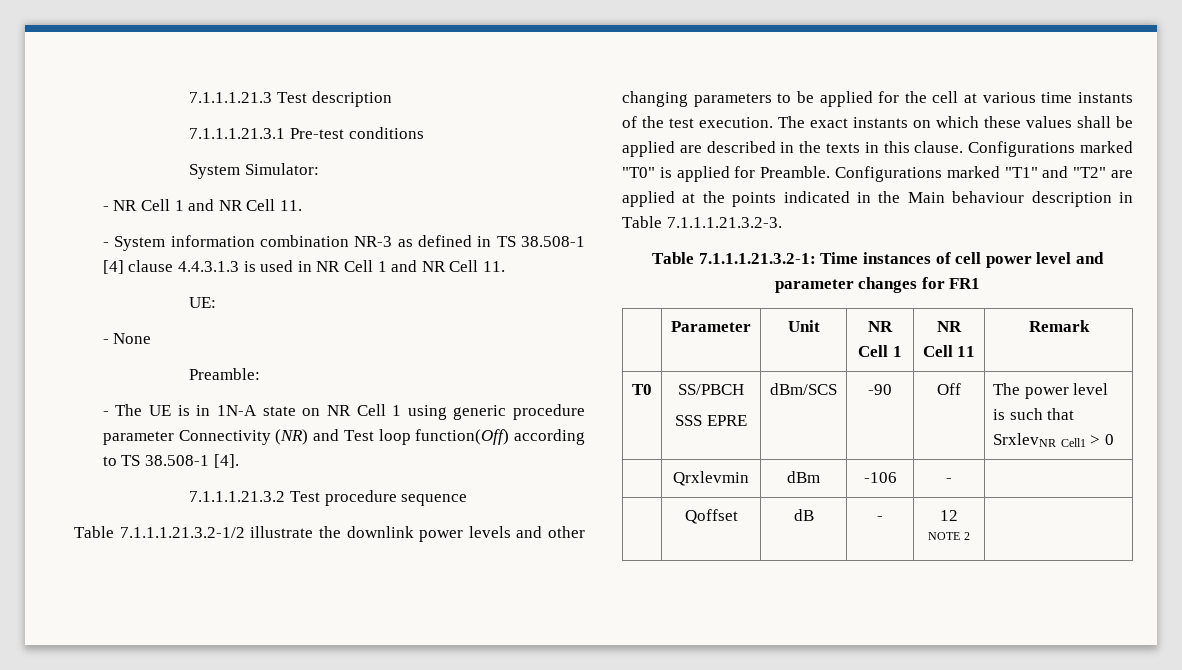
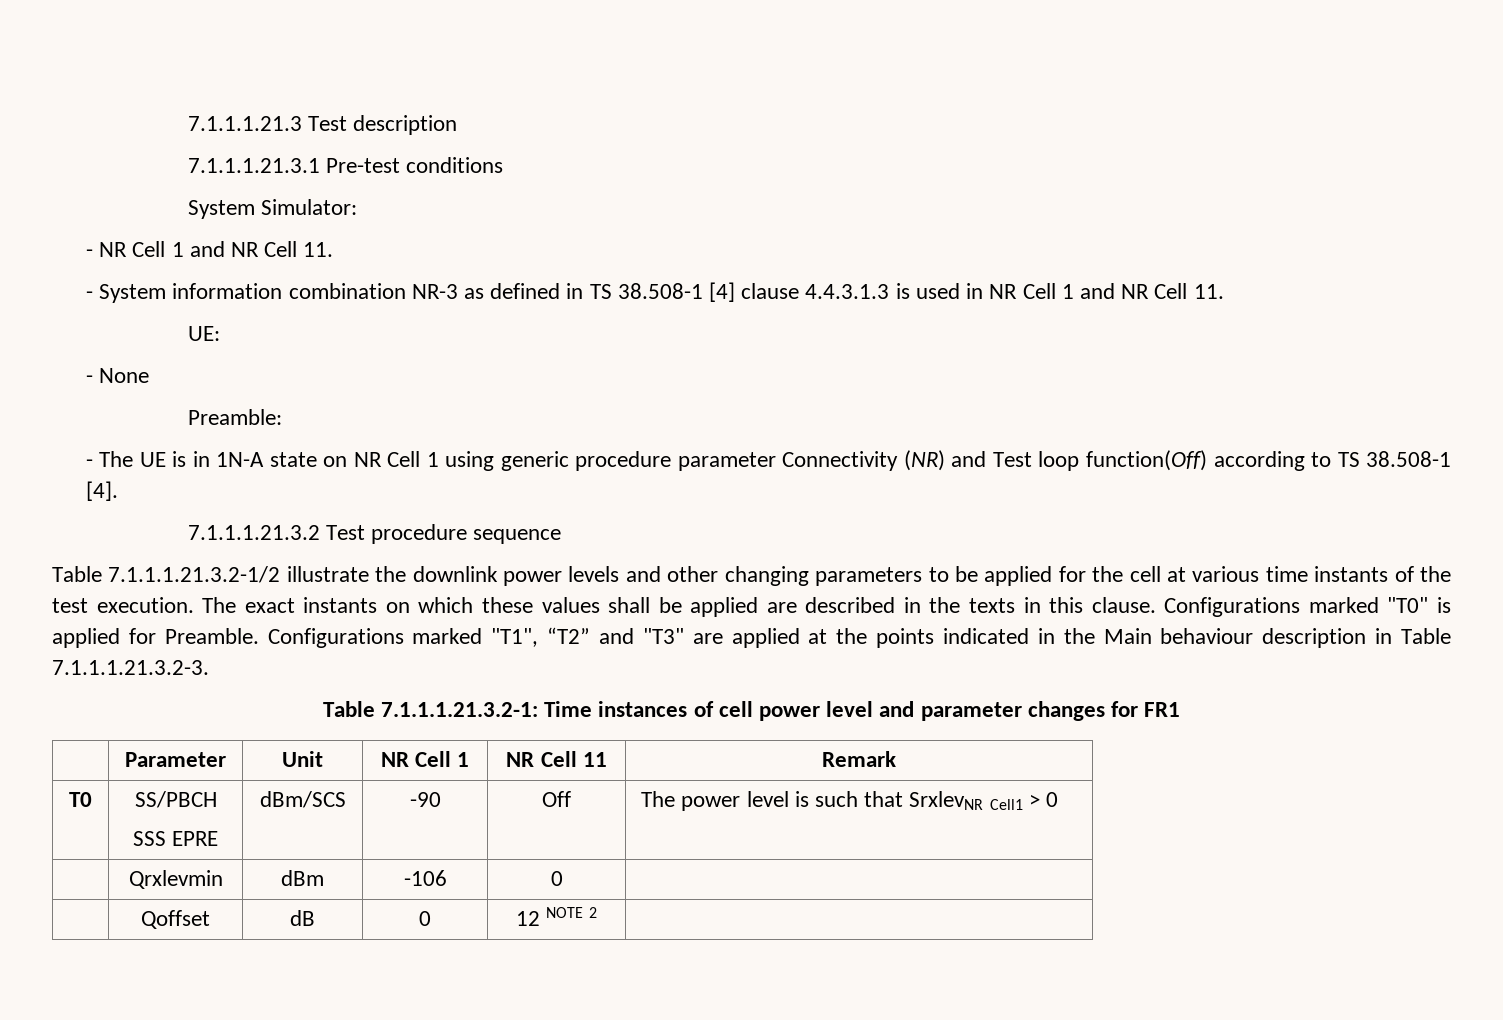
- Configurations marked "T1" and "T2" are applied at the points indicated in the Main behaviour description in Table 7.1.1.1.21.3.2-3.
+ Configurations marked "T1", “T2” and "T3" are applied at the points indicated in the Main behaviour description in Table 7.1.1.1.21.3.2-3.
- | Qrxlevmin | dBm | -106 | - |
+ | Qrxlevmin | dBm | -106 | 0 |
- | Qoffset | dB | - | 12 NOTE 2 |
+ | Qoffset | dB | 0 | 12 NOTE 2 |

